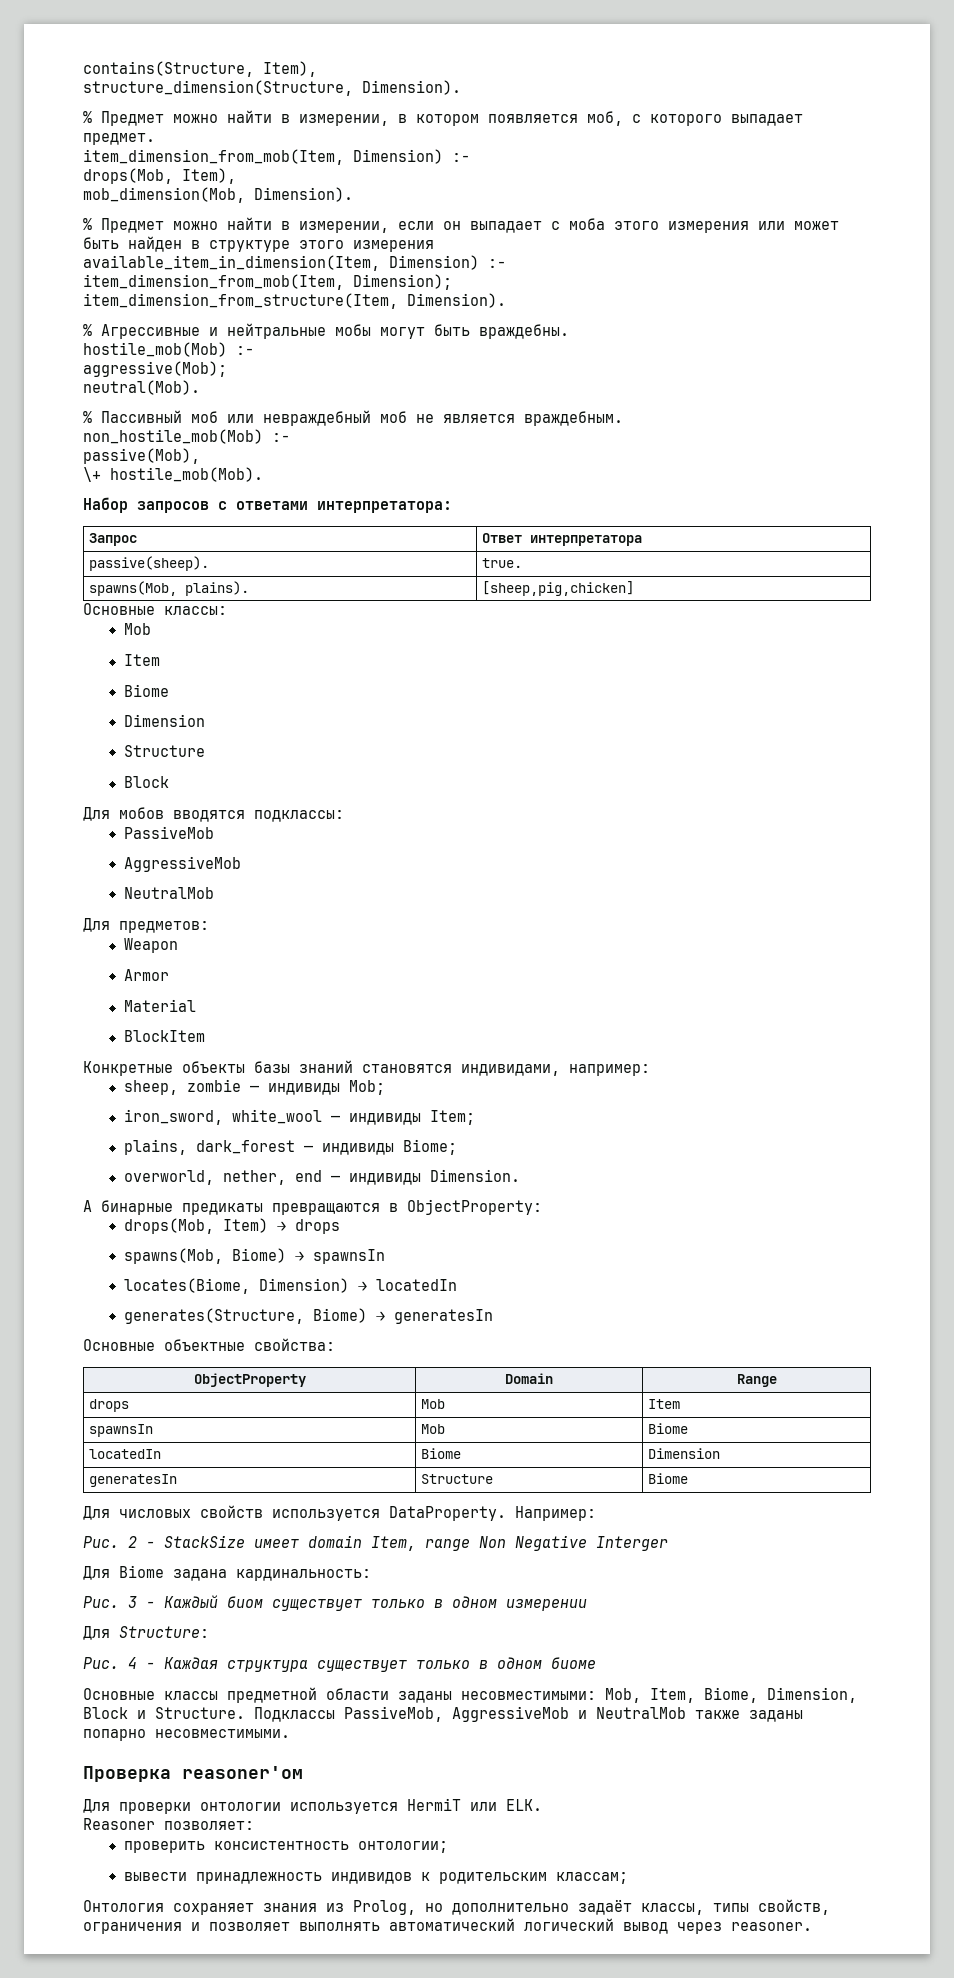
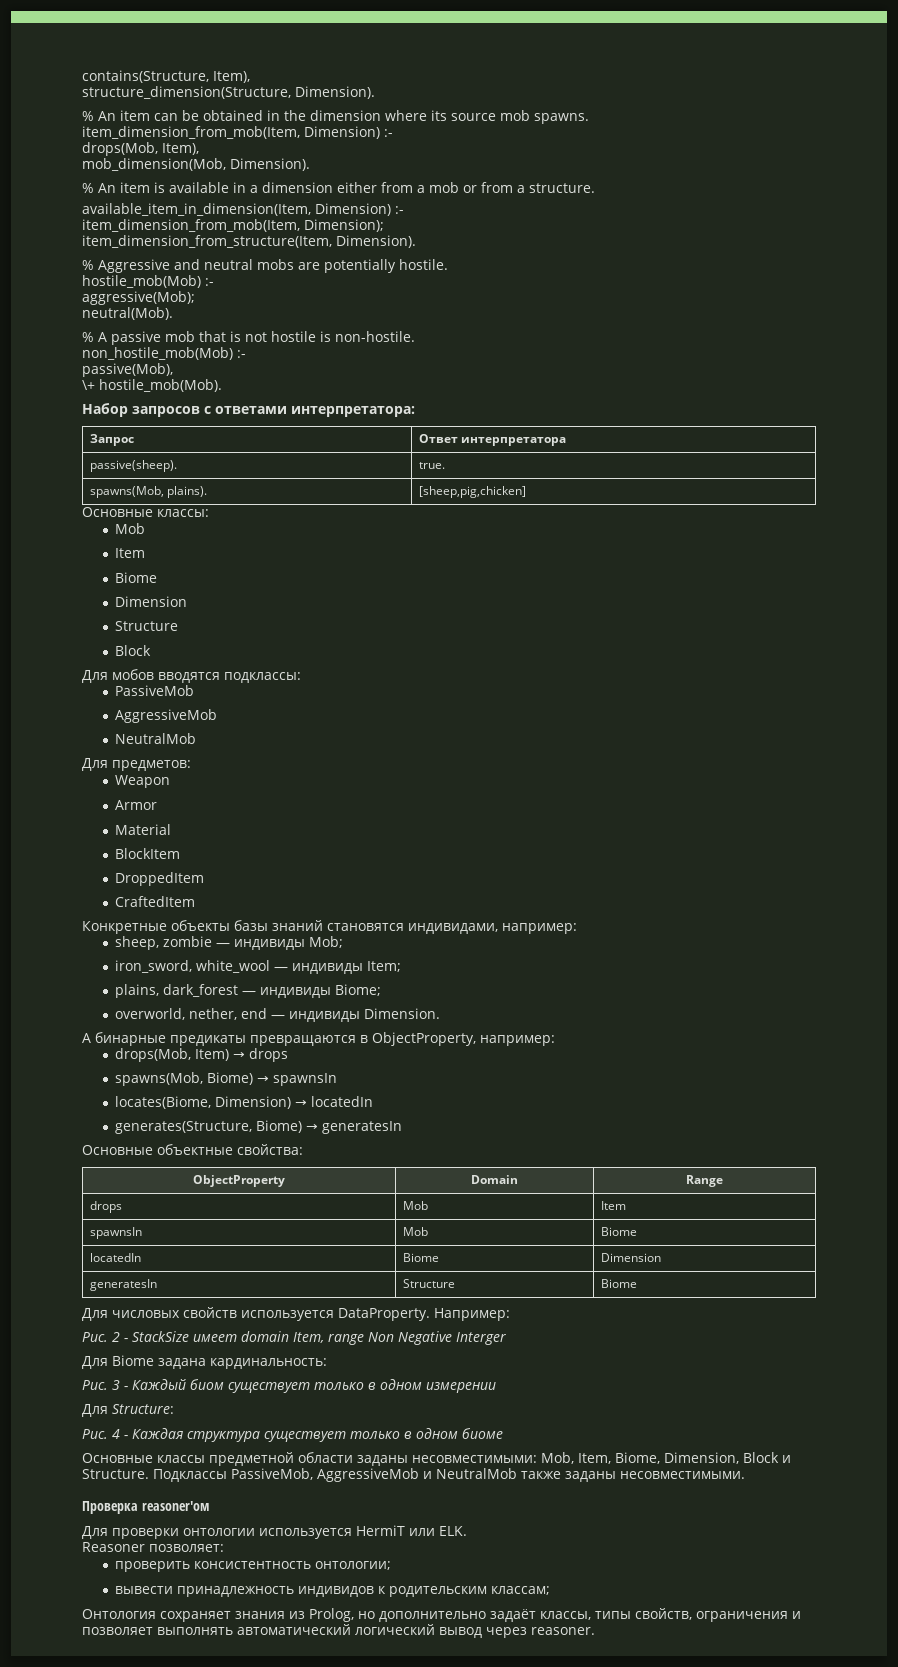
- % Предмет можно найти в измерении, в котором появляется моб, с которого выпадает предмет.
+ % An item can be obtained in the dimension where its source mob spawns.
- % Предмет можно найти в измерении, если он выпадает с моба этого измерения или может быть найден в структуре этого измерения
+ % An item is available in a dimension either from a mob or from a structure.
- % Агрессивные и нейтральные мобы могут быть враждебны.
+ % Aggressive and neutral mobs are potentially hostile.
- % Пассивный моб или невраждебный моб не является враждебным.
+ % A passive mob that is not hostile is non-hostile.
+ DroppedItem
+ CraftedItem
- А бинарные предикаты превращаются в ObjectProperty:
+ А бинарные предикаты превращаются в ObjectProperty, например:
- Подклассы PassiveMob, AggressiveMob и NeutralMob также заданы попарно несовместимыми.
+ Подклассы PassiveMob, AggressiveMob и NeutralMob также заданы несовместимыми.

